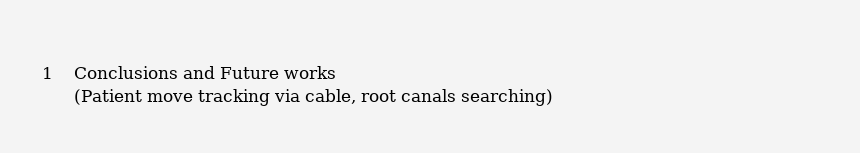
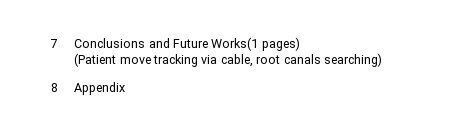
- 1 Conclusions and Future works
+ 7 Conclusions and Future Works(1 pages)
+ 8 Appendix

